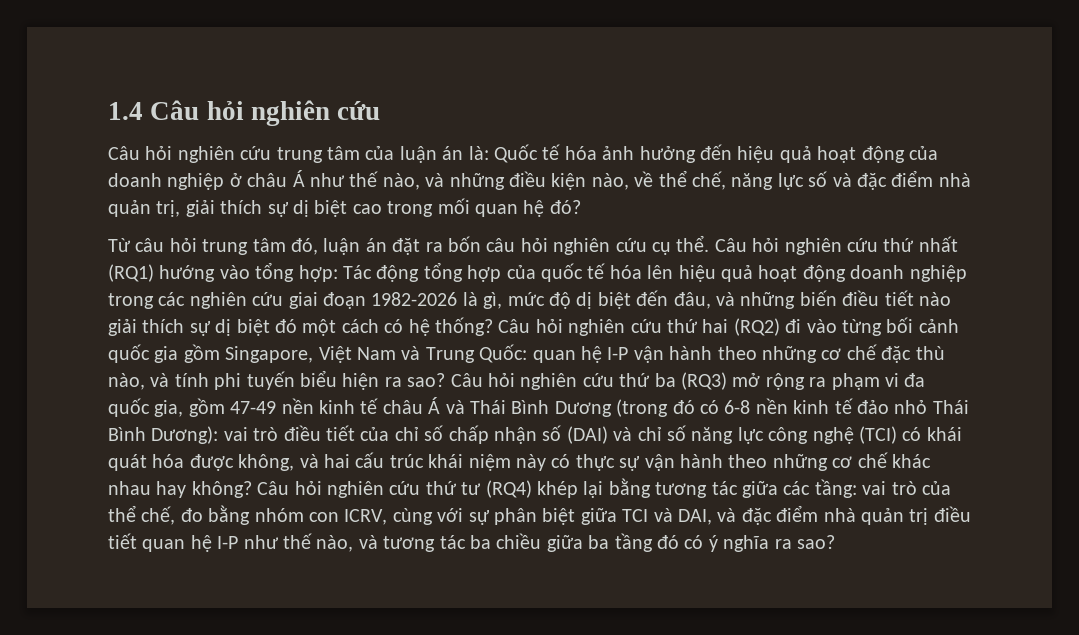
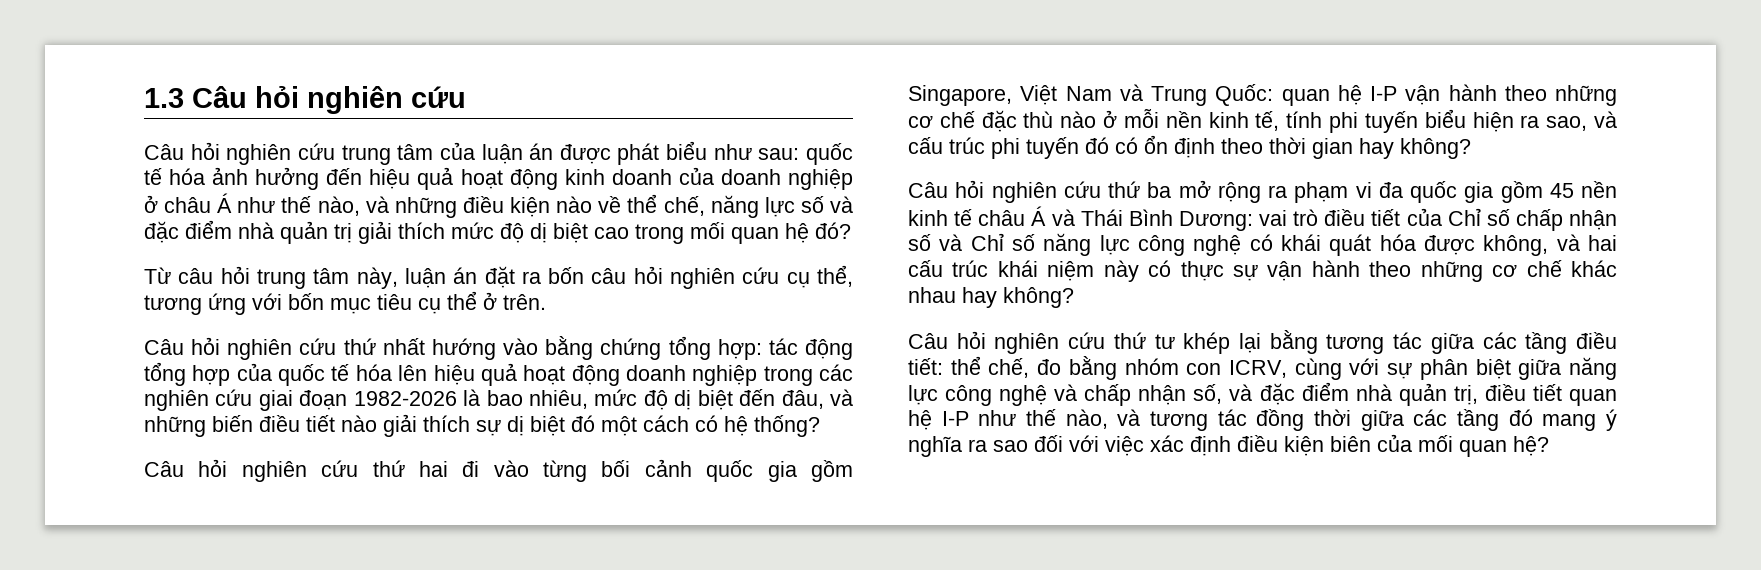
- 1.4 Câu hỏi nghiên cứu
+ 1.3 Câu hỏi nghiên cứu
- Câu hỏi nghiên cứu trung tâm của luận án là: Quốc tế hóa ảnh hưởng đến hiệu quả hoạt động của doanh nghiệp ở châu Á như thế nào, và những điều kiện nào, về thể chế, năng lực số và đặc điểm nhà quản trị, giải thích sự dị biệt cao trong mối quan hệ đó?
+ Câu hỏi nghiên cứu trung tâm của luận án được phát biểu như sau: quốc tế hóa ảnh hưởng đến hiệu quả hoạt động kinh doanh của doanh nghiệp ở châu Á như thế nào, và những điều kiện nào về thể chế, năng lực số và đặc điểm nhà quản trị giải thích mức độ dị biệt cao trong mối quan hệ đó?
- Từ câu hỏi trung tâm đó, luận án đặt ra bốn câu hỏi nghiên cứu cụ thể. Câu hỏi nghiên cứu thứ nhất (RQ1) hướng vào tổng hợp:
+ Từ câu hỏi trung tâm này, luận án đặt ra bốn câu hỏi nghiên cứu cụ thể, tương ứng với bốn mục tiêu cụ thể ở trên.
+ Câu hỏi nghiên cứu thứ nhất hướng vào bằng chứng tổng hợp:
- Tác động tổng hợp của quốc tế hóa lên hiệu quả hoạt động doanh nghiệp trong các nghiên cứu giai đoạn 1982-2026 là gì, mức độ dị biệt đến đâu, và những biến điều tiết nào giải thích sự dị biệt đó một cách có hệ thống? Câu hỏi nghiên cứu thứ hai (RQ2) đi vào từng bối cảnh quốc gia gồm Singapore, Việt Nam và Trung Quốc:
+ tác động tổng hợp của quốc tế hóa lên hiệu quả hoạt động doanh nghiệp trong các nghiên cứu giai đoạn 1982-2026 là bao nhiêu, mức độ dị biệt đến đâu, và những biến điều tiết nào giải thích sự dị biệt đó một cách có hệ thống?
+ Câu hỏi nghiên cứu thứ hai đi vào từng bối cảnh quốc gia gồm Singapore, Việt Nam và Trung Quốc:
- quan hệ I-P vận hành theo những cơ chế đặc thù nào, và tính phi tuyến biểu hiện ra sao? Câu hỏi nghiên cứu thứ ba (RQ3) mở rộng ra phạm vi đa quốc gia, gồm 47-49 nền kinh tế châu Á và Thái Bình Dương (trong đó có 6-8 nền kinh tế đảo nhỏ Thái Bình Dương):
+ quan hệ I-P vận hành theo những cơ chế đặc thù nào ở mỗi nền kinh tế, tính phi tuyến biểu hiện ra sao, và cấu trúc phi tuyến đó có ổn định theo thời gian hay không?
+ Câu hỏi nghiên cứu thứ ba mở rộng ra phạm vi đa quốc gia gồm 45 nền kinh tế châu Á và Thái Bình Dương:
- vai trò điều tiết của chỉ số chấp nhận số (DAI) và chỉ số năng lực công nghệ (TCI) có khái quát hóa được không, và hai cấu trúc khái niệm này có thực sự vận hành theo những cơ chế khác nhau hay không? Câu hỏi nghiên cứu thứ tư (RQ4) khép lại bằng tương tác giữa các tầng: vai trò của thể chế, đo bằng nhóm con ICRV, cùng với sự phân biệt giữa TCI và DAI, và đặc điểm nhà quản trị điều tiết quan hệ I-P như thế nào, và tương tác ba chiều giữa ba tầng đó có ý nghĩa ra sao?
+ vai trò điều tiết của Chỉ số chấp nhận số và Chỉ số năng lực công nghệ có khái quát hóa được không, và hai cấu trúc khái niệm này có thực sự vận hành theo những cơ chế khác nhau hay không?
+ Câu hỏi nghiên cứu thứ tư khép lại bằng tương tác giữa các tầng điều tiết: thể chế, đo bằng nhóm con ICRV, cùng với sự phân biệt giữa năng lực công nghệ và chấp nhận số, và đặc điểm nhà quản trị, điều tiết quan hệ I-P như thế nào, và tương tác đồng thời giữa các tầng đó mang ý nghĩa ra sao đối với việc xác định điều kiện biên của mối quan hệ?

